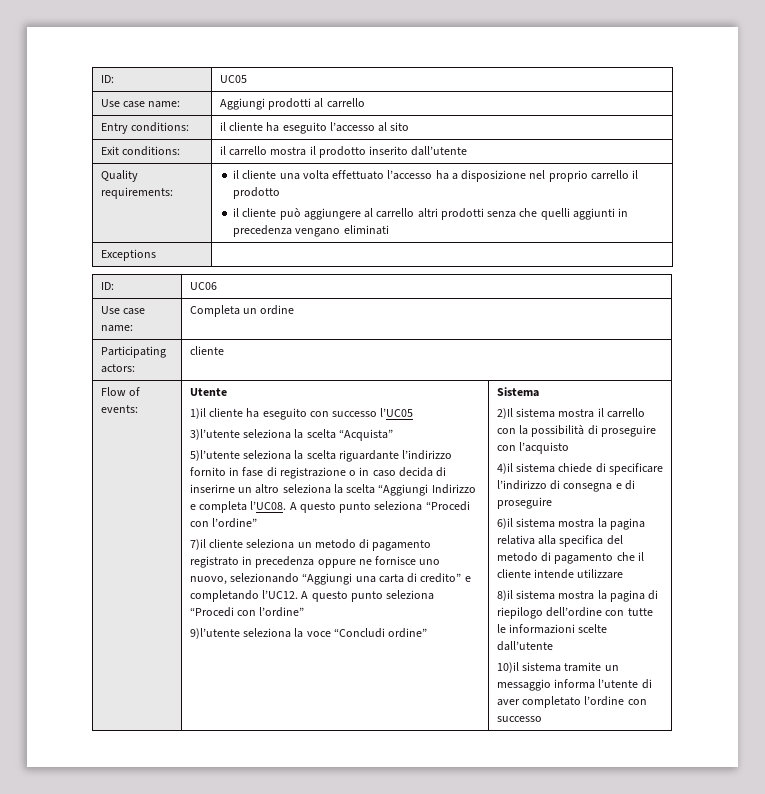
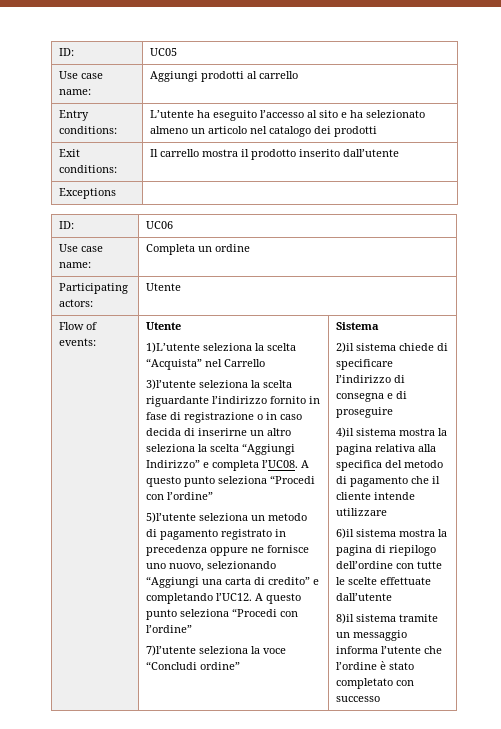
- Entry conditions: | il cliente ha eseguito l’accesso al sito
+ Entry conditions: | L’utente ha eseguito l’accesso al sito e ha selezionato almeno un articolo nel catalogo dei prodotti
- Exit conditions: | il carrello mostra il prodotto inserito dall’utente
+ Exit conditions: | Il carrello mostra il prodotto inserito dall’utente
- Quality requirements: | il cliente una volta effettuato l’accesso ha a disposizione nel proprio carrello il prodotto
- il cliente può aggiungere al carrello altri prodotti senza che quelli aggiunti in precedenza vengano eliminati
- Participating actors: | cliente
+ Participating actors: | Utente
- 1)il cliente ha eseguito con successo l’UC05
- 3)l’utente seleziona la scelta “Acquista”
- 5)l’utente seleziona la scelta riguardante l’indirizzo fornito in fase di registrazione o in caso decida di inserirne un altro seleziona la scelta “Aggiungi Indirizzo e completa l’UC08.
+ 1)L’utente seleziona la scelta “Acquista” nel Carrello
+ 3)l’utente seleziona la scelta riguardante l’indirizzo fornito in fase di registrazione o in caso decida di inserirne un altro seleziona la scelta “Aggiungi Indirizzo” e completa l’UC08.
- 7)il cliente seleziona un metodo di pagamento registrato in precedenza oppure ne fornisce uno nuovo, selezionando “Aggiungi una carta di credito” e completando l’UC12.
+ 5)l’utente seleziona un metodo di pagamento registrato in precedenza oppure ne fornisce uno nuovo, selezionando “Aggiungi una carta di credito” e completando l’UC12.
- 9)l’utente seleziona la voce “Concludi ordine”
+ 7)l’utente seleziona la voce “Concludi ordine”
- 2)Il sistema mostra il carrello con la possibilità di proseguire con l’acquisto
- 4)il sistema chiede di specificare l’indirizzo di consegna e di proseguire
+ 2)il sistema chiede di specificare l’indirizzo di consegna e di proseguire
- 6)il sistema mostra la pagina relativa alla specifica del metodo di pagamento che il cliente intende utilizzare
+ 4)il sistema mostra la pagina relativa alla specifica del metodo di pagamento che il cliente intende utilizzare
- 8)il sistema mostra la pagina di riepilogo dell’ordine con tutte le informazioni scelte dall’utente
- 10)il sistema tramite un messaggio informa l’utente di aver completato l’ordine con successo
+ 6)il sistema mostra la pagina di riepilogo dell’ordine con tutte le scelte effettuate dall’utente
+ 8)il sistema tramite un messaggio informa l’utente che l’ordine è stato completato con successo

